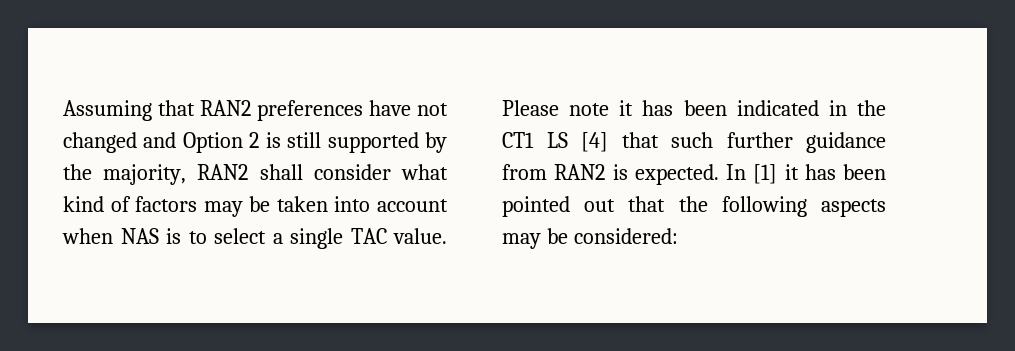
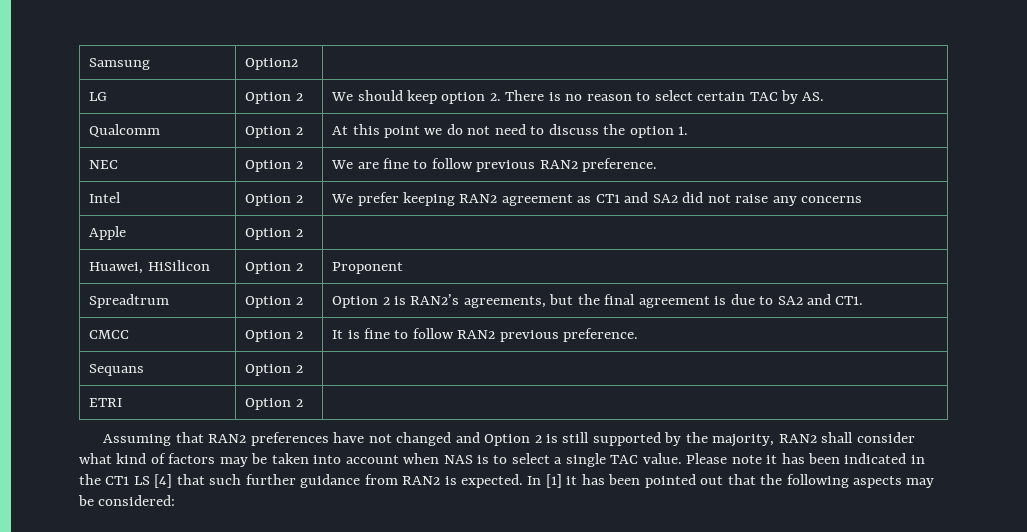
+ Samsung | Option2 |
+ LG | Option 2 | We should keep option 2. There is no reason to select certain TAC by AS.
+ Qualcomm | Option 2 | At this point we do not need to discuss the option 1.
+ NEC | Option 2 | We are fine to follow previous RAN2 preference.
+ Intel | Option 2 | We prefer keeping RAN2 agreement as CT1 and SA2 did not raise any concerns
+ Apple | Option 2 |
+ Huawei, HiSilicon | Option 2 | Proponent
+ Spreadtrum | Option 2 | Option 2 is RAN2’s agreements, but the final agreement is due to SA2 and CT1.
+ CMCC | Option 2 | It is fine to follow RAN2 previous preference.
+ Sequans | Option 2 |
+ ETRI | Option 2 |

